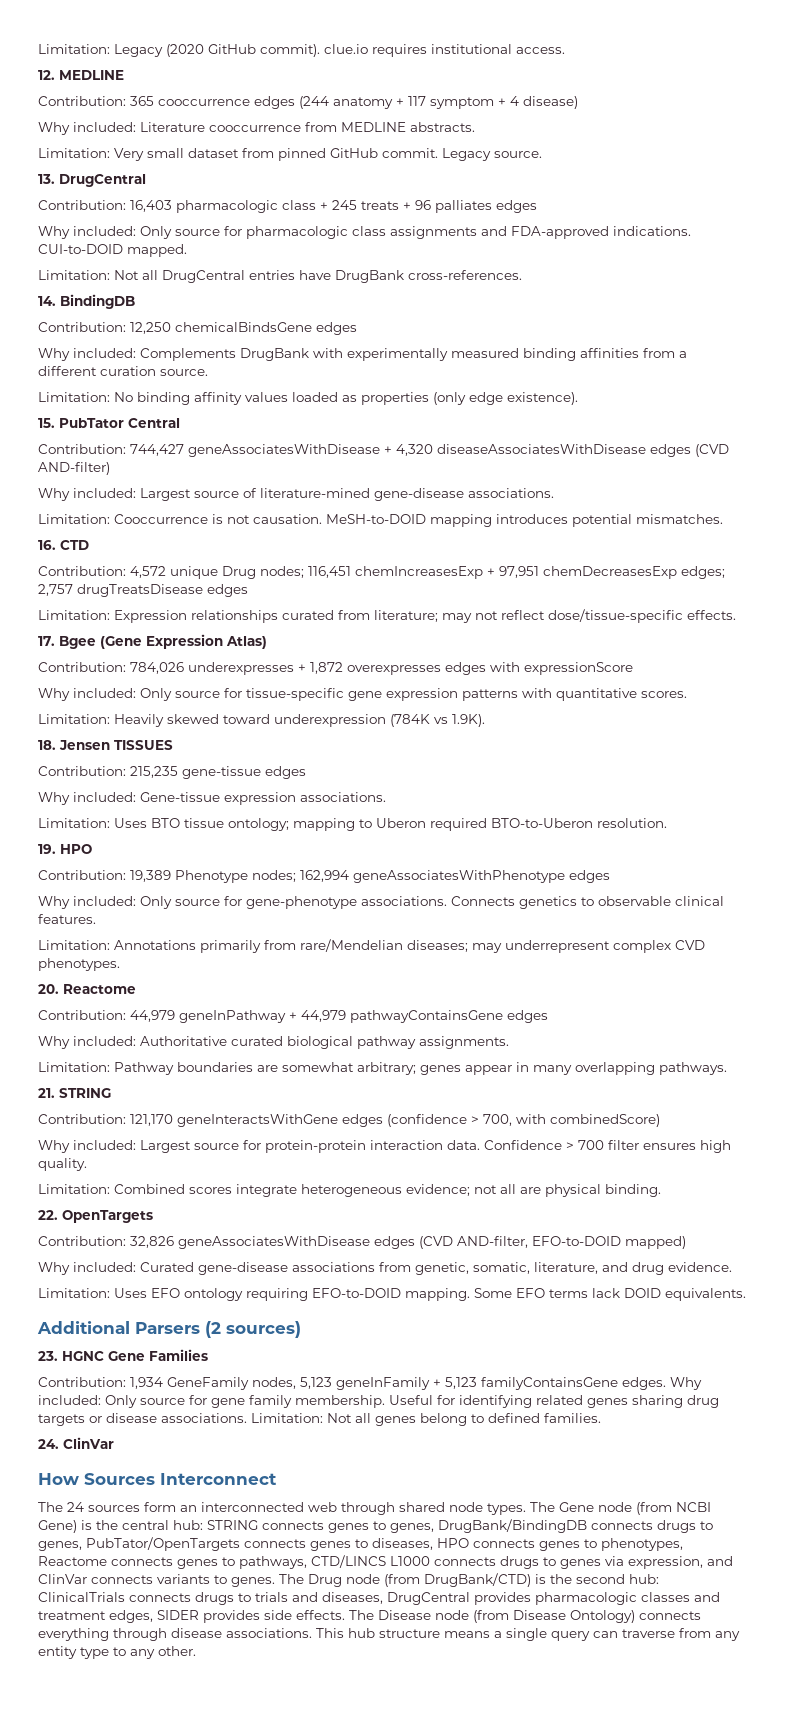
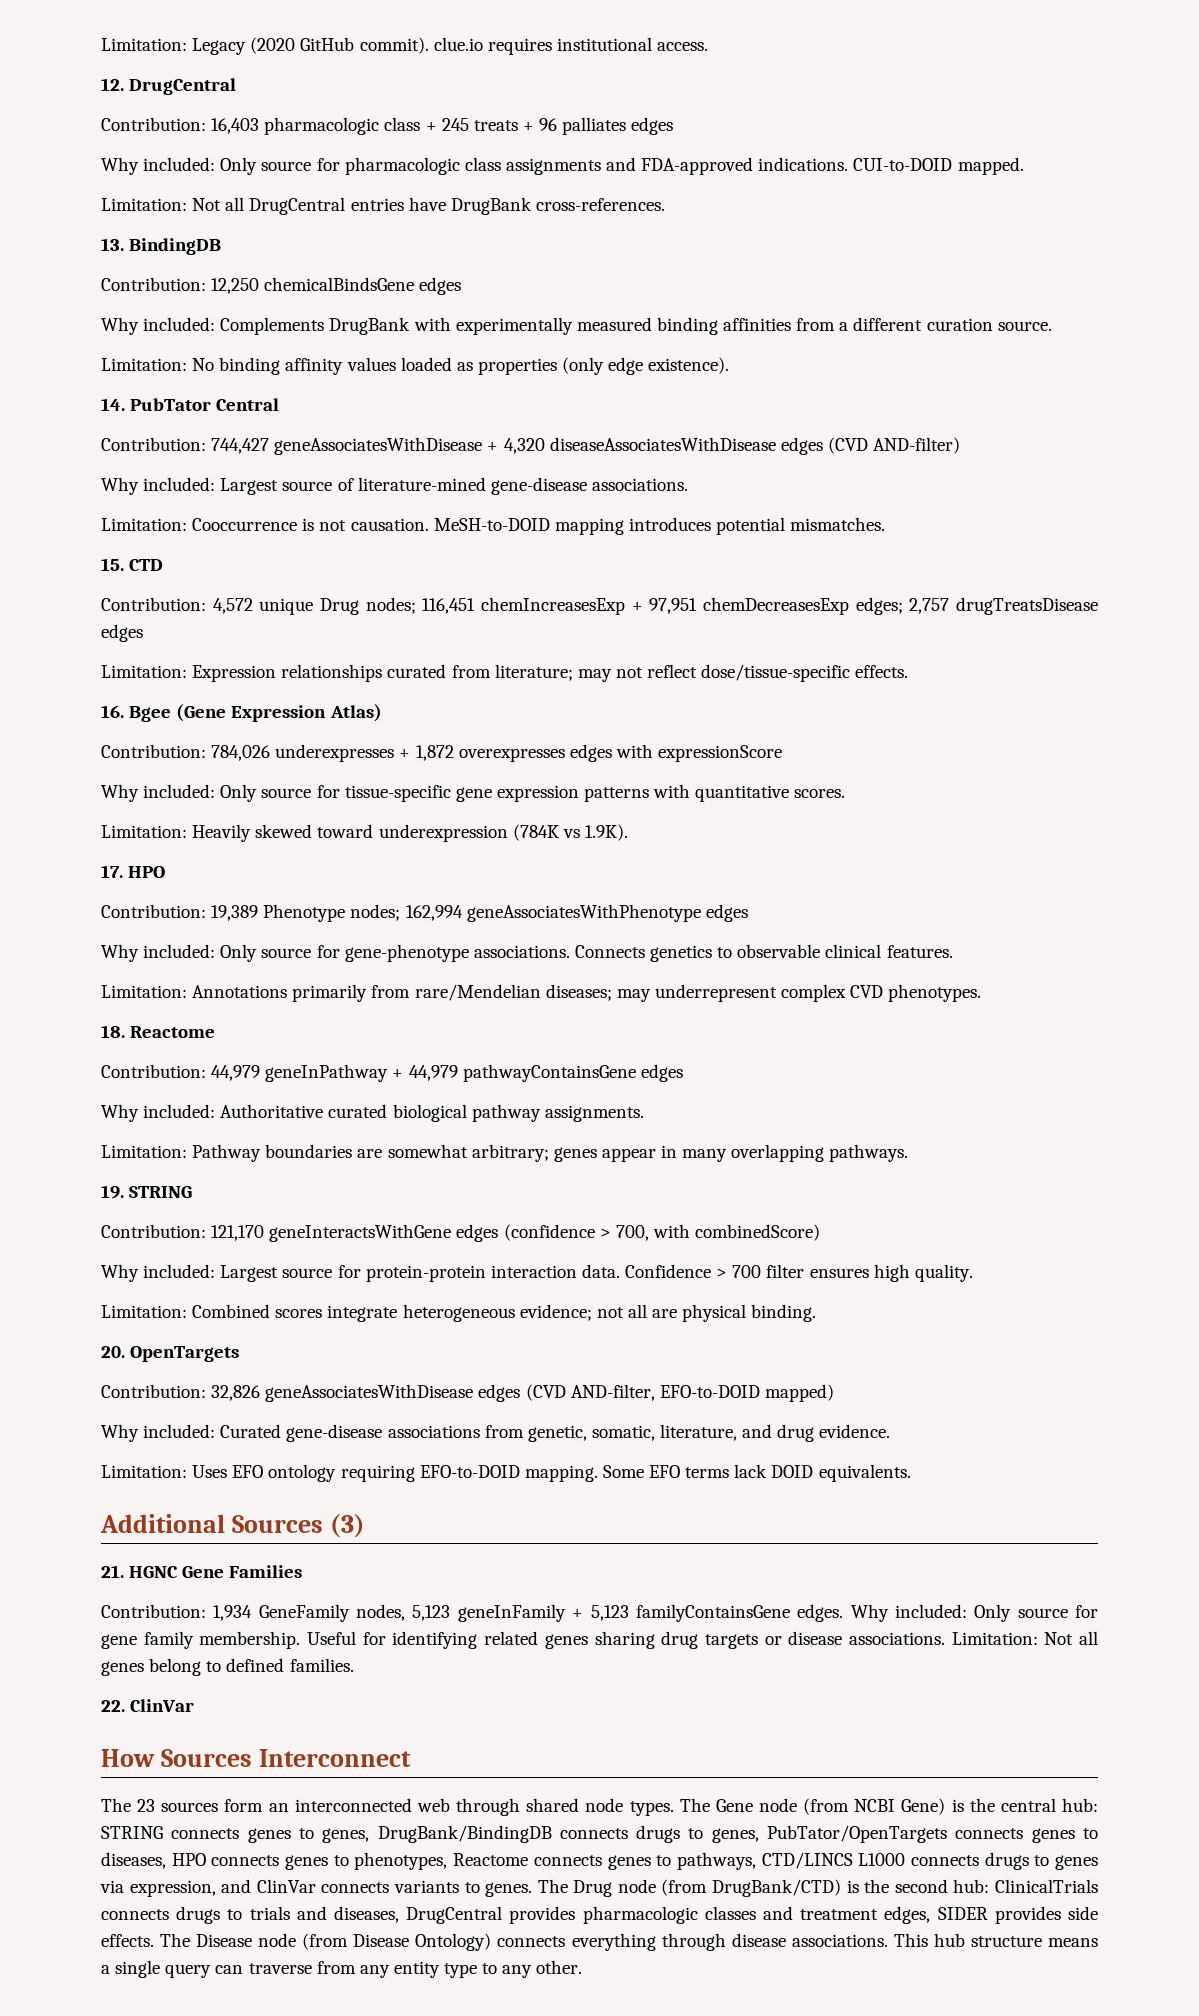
- 12. MEDLINE
- Contribution: 365 cooccurrence edges (244 anatomy + 117 symptom + 4 disease)
- Why included: Literature cooccurrence from MEDLINE abstracts.
- Limitation: Very small dataset from pinned GitHub commit. Legacy source.
- 13. DrugCentral
+ 12. DrugCentral
- 14. BindingDB
+ 13. BindingDB
- 15. PubTator Central
+ 14. PubTator Central
- 16. CTD
+ 15. CTD
- 17. Bgee (Gene Expression Atlas)
+ 16. Bgee (Gene Expression Atlas)
- 18. Jensen TISSUES
- Contribution: 215,235 gene-tissue edges
- Why included: Gene-tissue expression associations.
- Limitation: Uses BTO tissue ontology; mapping to Uberon required BTO-to-Uberon resolution.
- 19. HPO
+ 17. HPO
- 20. Reactome
+ 18. Reactome
- 21. STRING
+ 19. STRING
- 22. OpenTargets
+ 20. OpenTargets
- Additional Parsers (2 sources)
- 23. HGNC Gene Families
+ Additional Sources (3)
+ 21. HGNC Gene Families
- 24. ClinVar
+ 22. ClinVar
- The 24 sources form an interconnected web through shared node types.
+ The 23 sources form an interconnected web through shared node types.

